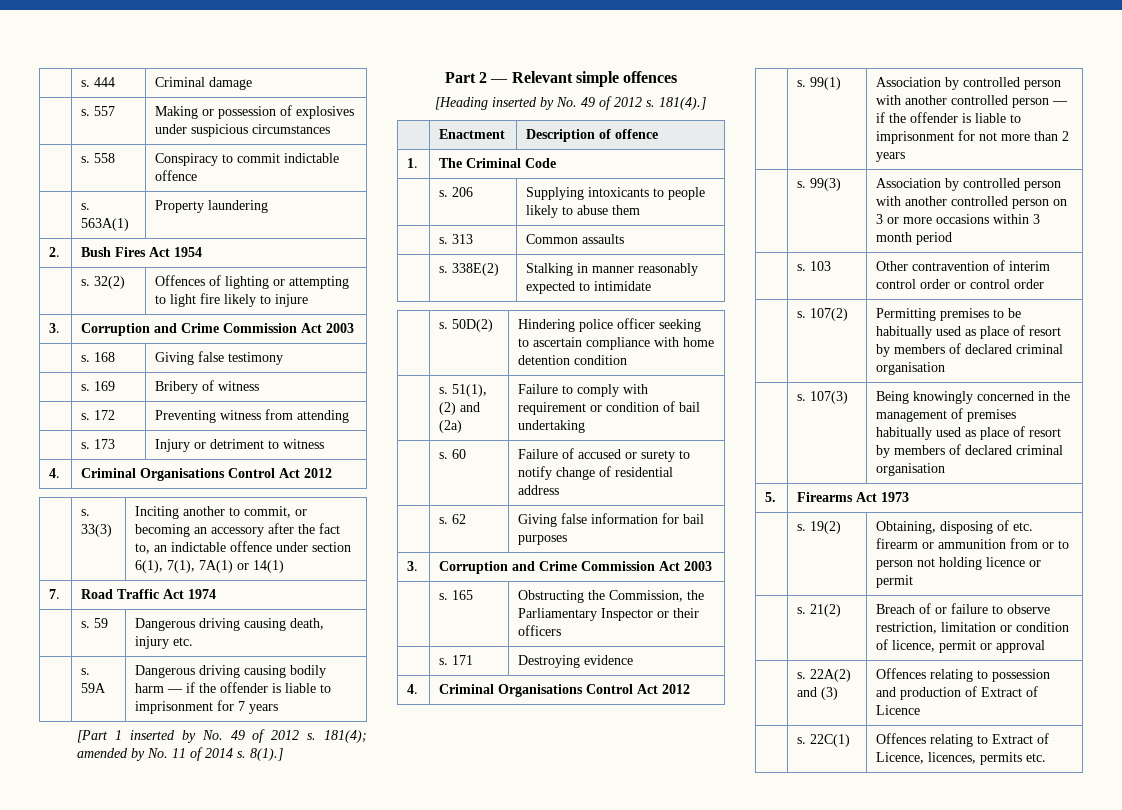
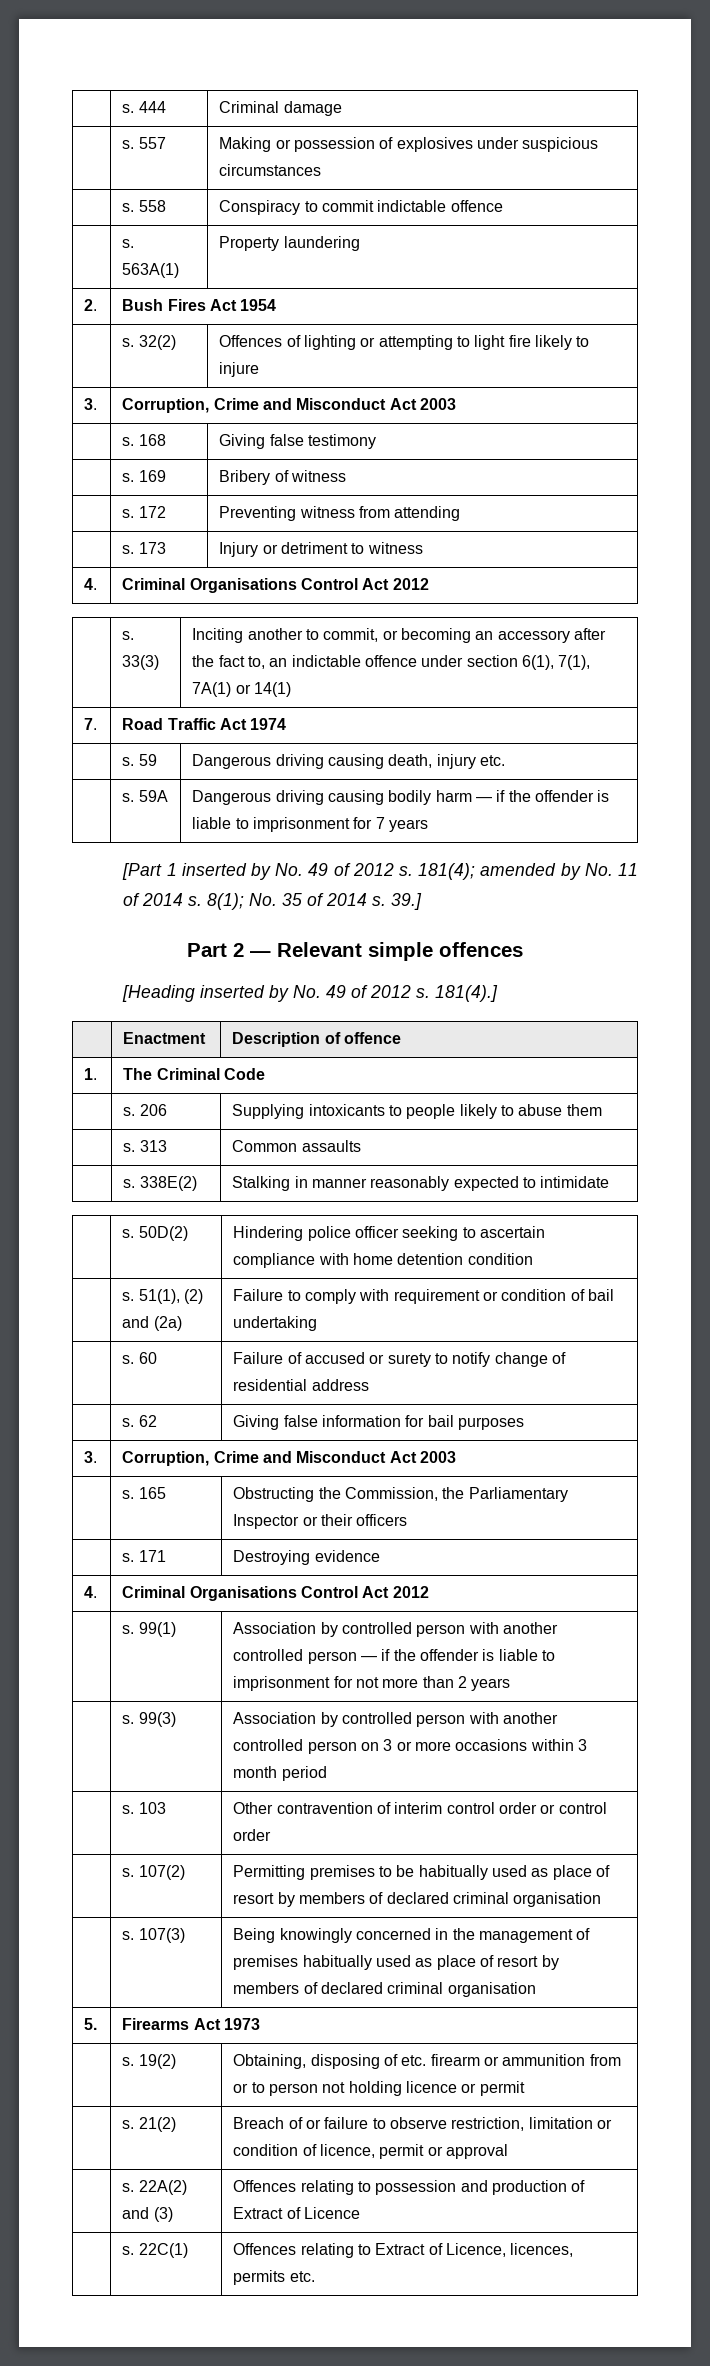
  | s. 32(2) | Offences of lighting or attempting to light fire likely to injure
- 3. | Corruption and Crime Commission Act 2003
+ 3. | Corruption, Crime and Misconduct Act 2003
- 8(1).]
+ 8(1); No. 35 of 2014 s. 39.]
  | s. 62 | Giving false information for bail purposes
- 3. | Corruption and Crime Commission Act 2003
+ 3. | Corruption, Crime and Misconduct Act 2003

